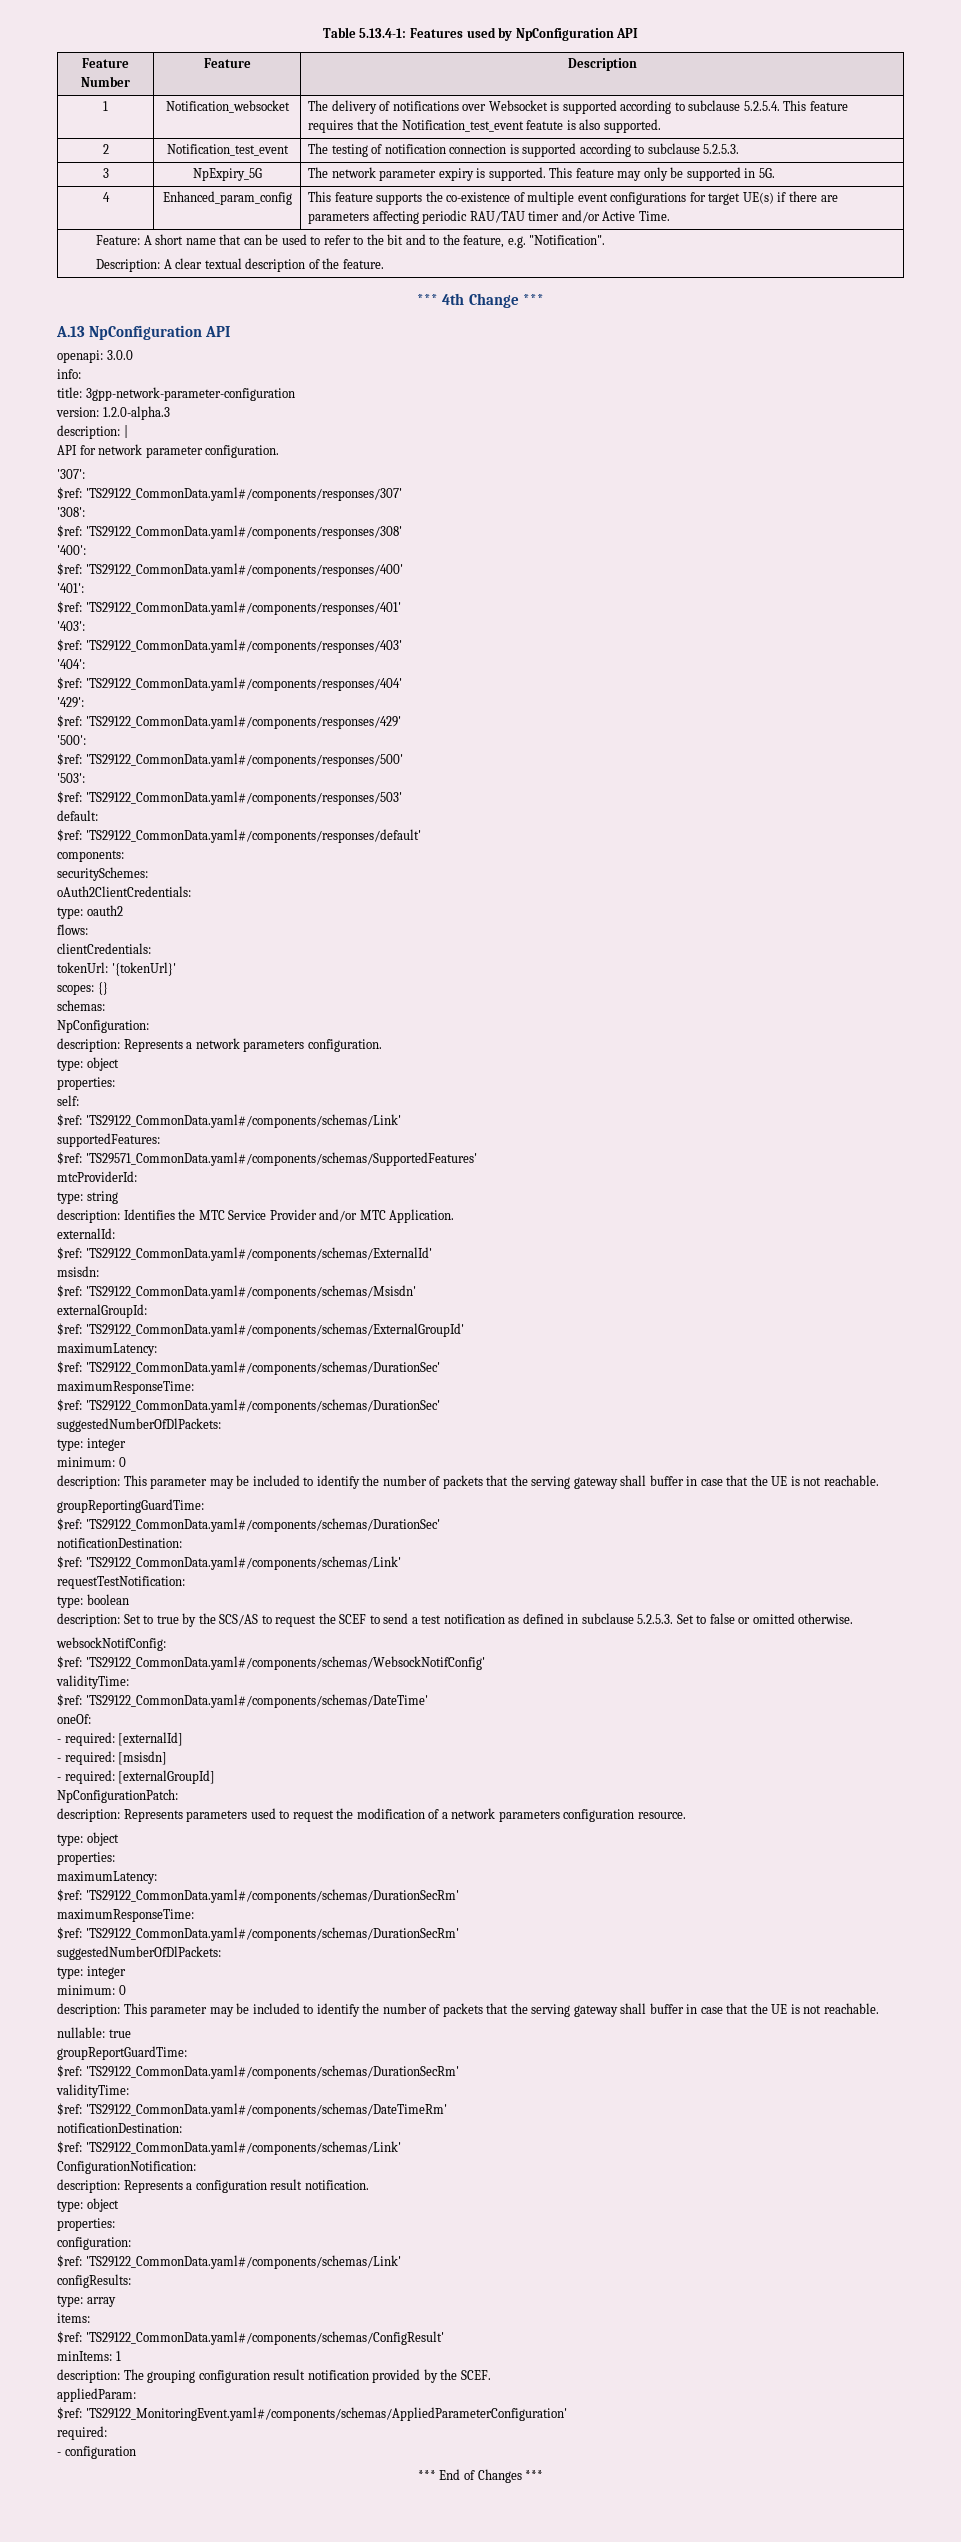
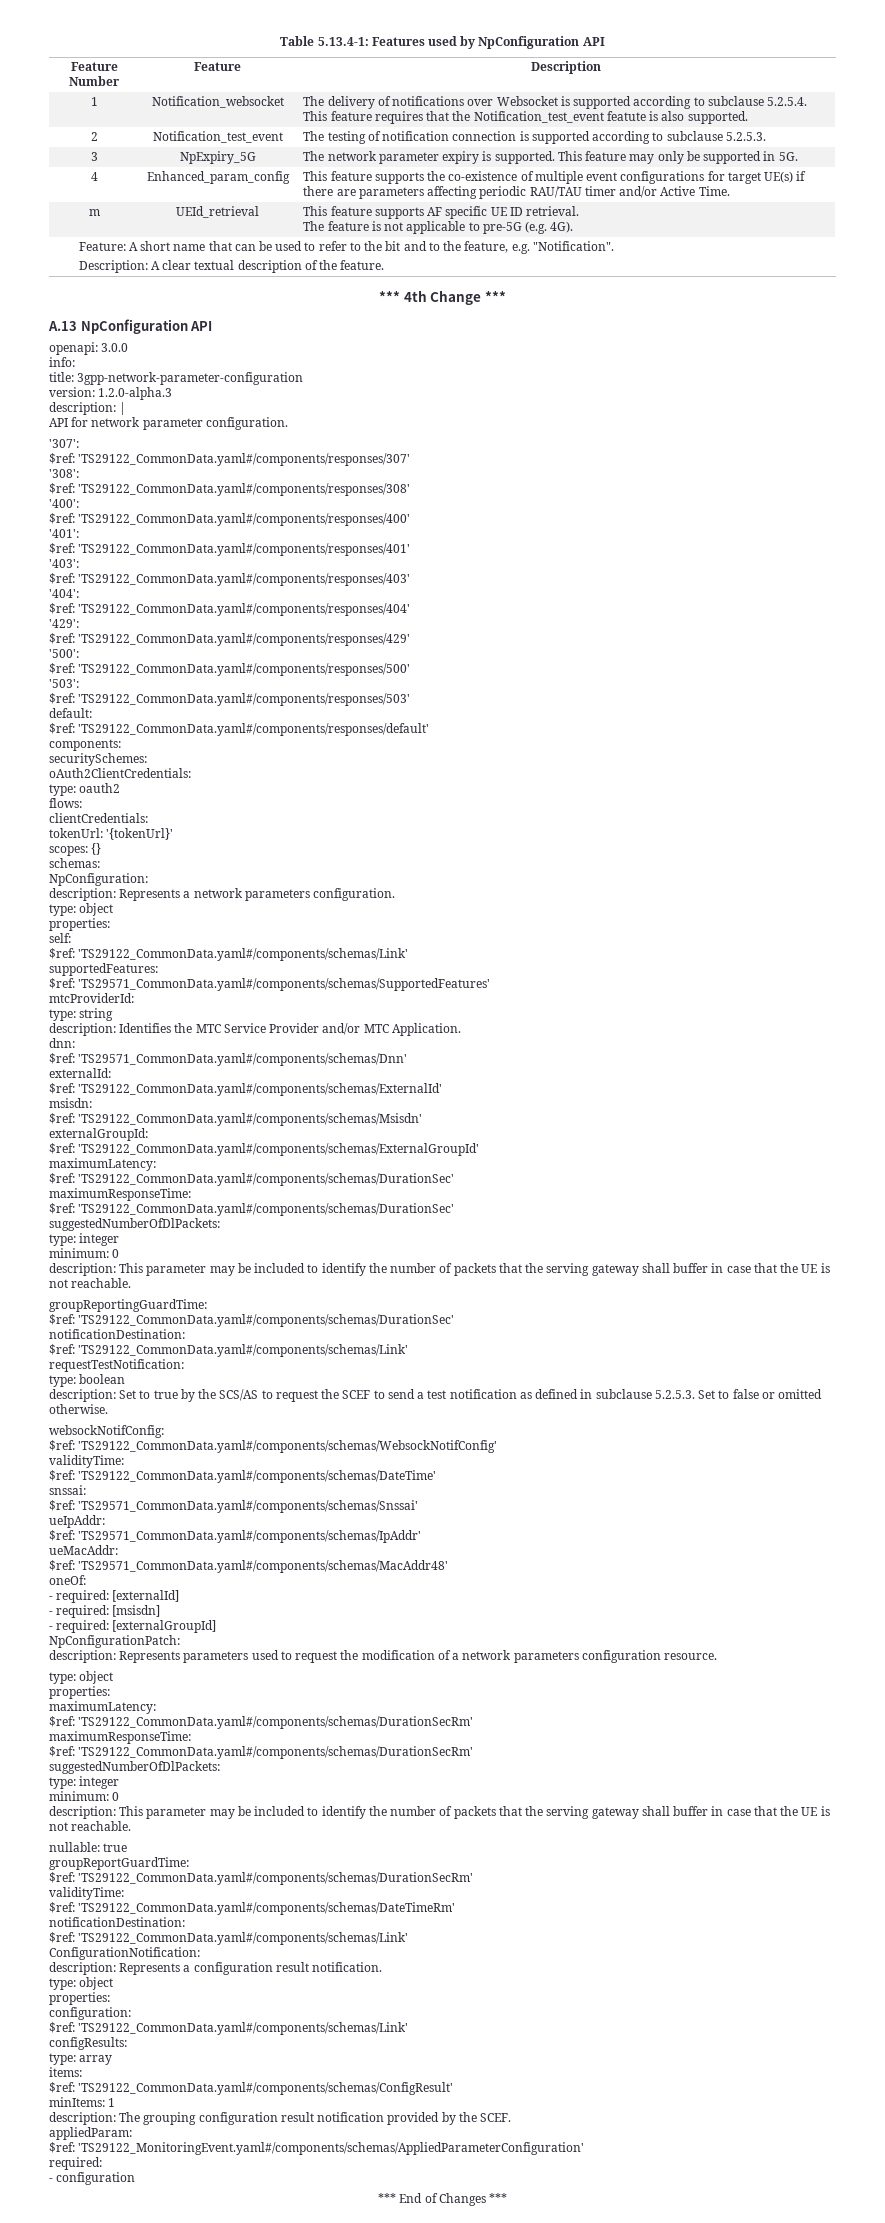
+ m | UEId_retrieval | This feature supports AF specific UE ID retrieval.
+ The feature is not applicable to pre-5G (e.g. 4G).
+ dnn:
+ $ref: 'TS29571_CommonData.yaml#/components/schemas/Dnn'
+ snssai:
+ $ref: 'TS29571_CommonData.yaml#/components/schemas/Snssai'
+ ueIpAddr:
+ $ref: 'TS29571_CommonData.yaml#/components/schemas/IpAddr'
+ ueMacAddr:
+ $ref: 'TS29571_CommonData.yaml#/components/schemas/MacAddr48'

